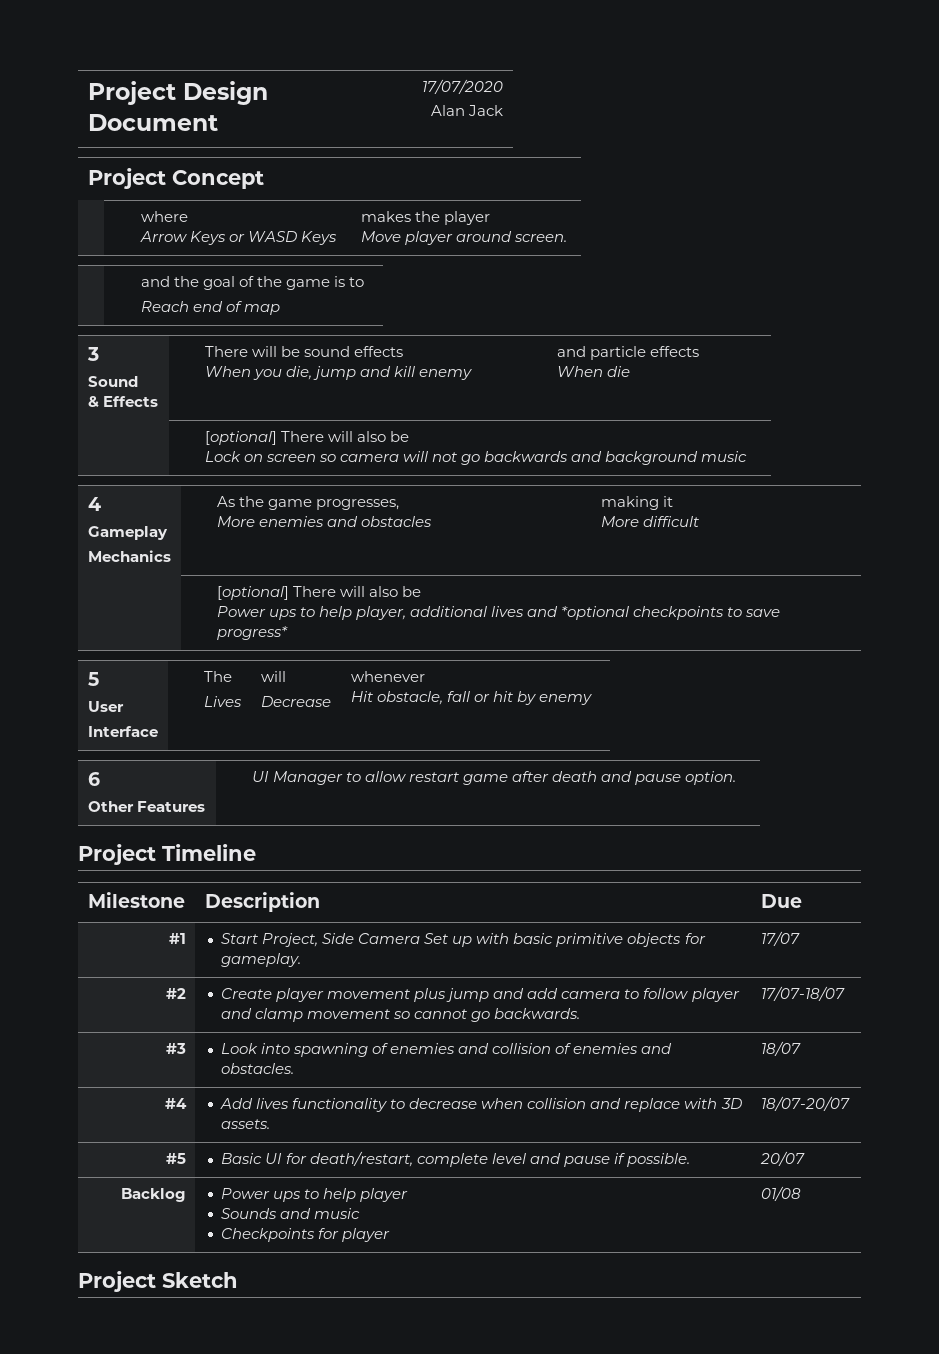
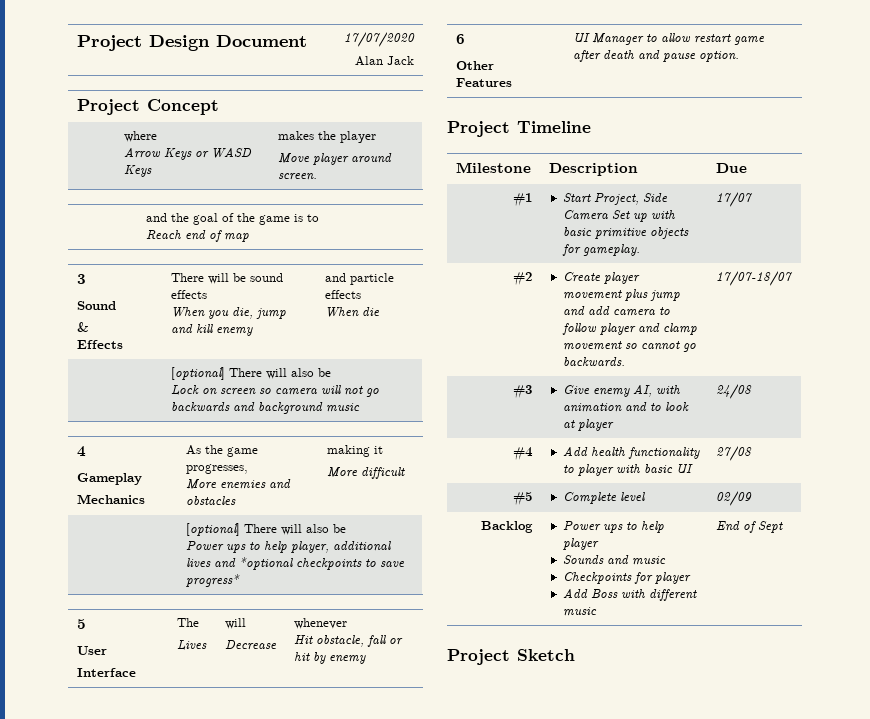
- #3 | Look into spawning of enemies and collision of enemies and obstacles. | 18/07
+ #3 | Give enemy AI, with animation and to look at player | 24/08
- #4 | Add lives functionality to decrease when collision and replace with 3D assets. | 18/07-20/07
- #5 | Basic UI for death/restart, complete level and pause if possible. | 20/07
+ #4 | Add health functionality to player with basic UI | 27/08
+ #5 | Complete level | 02/09
  Backlog | Power ups to help player
  Sounds and music
- Checkpoints for player | 01/08
+ Checkpoints for player
+ Add Boss with different music | End of Sept

